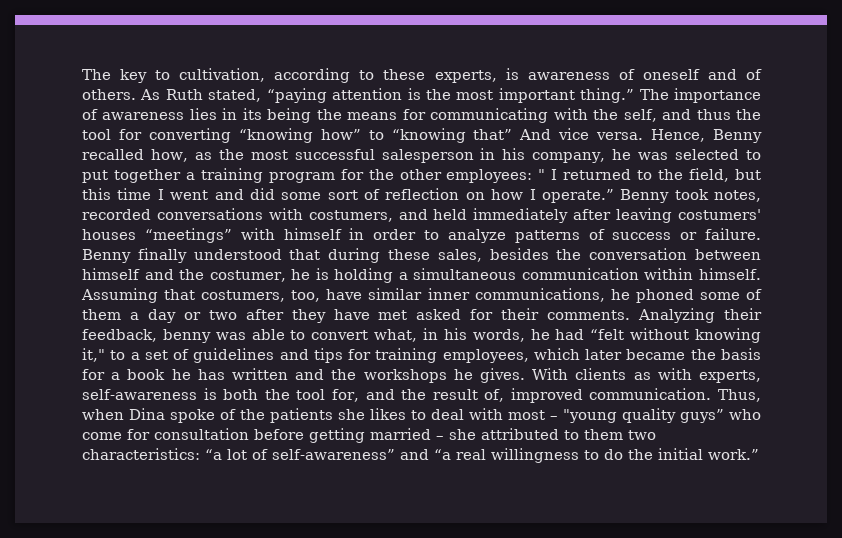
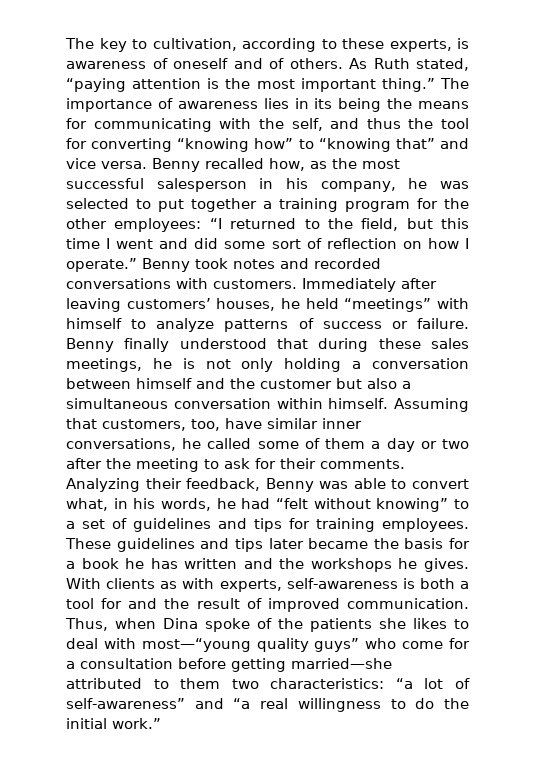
- The importance of awareness lies in its being the means for communicating with the self, and thus the tool for converting “knowing how” to “knowing that” And vice versa.
+ The importance of awareness lies in its being the means for communicating with the self, and thus the tool for converting “knowing how” to “knowing that” and vice versa.
- Hence, Benny recalled how, as the most successful salesperson in his company, he was selected to put together a training program for the other employees: " I returned to the field, but this time I went and did some sort of reflection on how I operate.”
+ Benny recalled how, as the most successful salesperson in his company, he was selected to put together a training program for the other employees: “I returned to the field, but this time I went and did some sort of reflection on how I operate.”
- Benny took notes, recorded conversations with costumers, and held immediately after leaving costumers' houses “meetings” with himself in order to analyze patterns of success or failure.
+ Benny took notes and recorded conversations with customers. Immediately after leaving customers’ houses, he held “meetings” with himself to analyze patterns of success or failure.
- Benny finally understood that during these sales, besides the conversation between himself and the costumer, he is holding a simultaneous communication within himself.
+ Benny finally understood that during these sales meetings, he is not only holding a conversation between himself and the customer but also a simultaneous conversation within himself.
- Assuming that costumers, too, have similar inner communications, he phoned some of them a day or two after they have met asked for their comments.
+ Assuming that customers, too, have similar inner conversations, he called some of them a day or two after the meeting to ask for their comments.
- Analyzing their feedback, benny was able to convert what, in his words, he had “felt without knowing it," to a set of guidelines and tips for training employees, which later became the basis for a book he has written and the workshops he gives.
+ Analyzing their feedback, Benny was able to convert what, in his words, he had “felt without knowing” to a set of guidelines and tips for training employees. These guidelines and tips later became the basis for a book he has written and the workshops he gives.
- With clients as with experts, self-awareness is both the tool for, and the result of, improved communication.
+ With clients as with experts, self-awareness is both a tool for and the result of improved communication.
- Thus, when Dina spoke of the patients she likes to deal with most – "young quality guys” who come for consultation before getting married – she attributed to them two characteristics: “a lot of self-awareness” and “a real willingness to do the initial work.”
+ Thus, when Dina spoke of the patients she likes to deal with most—“young quality guys” who come for a consultation before getting married—she attributed to them two characteristics: “a lot of self-awareness” and “a real willingness to do the initial work.”

